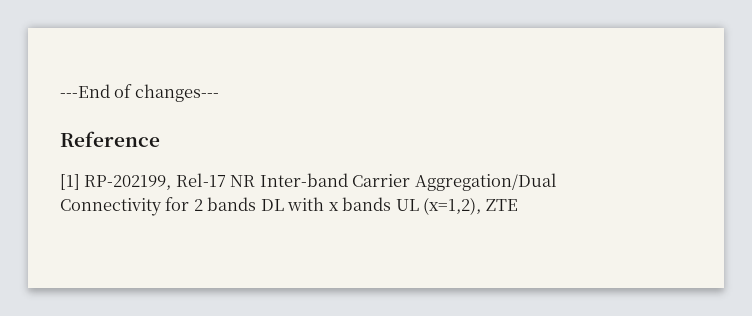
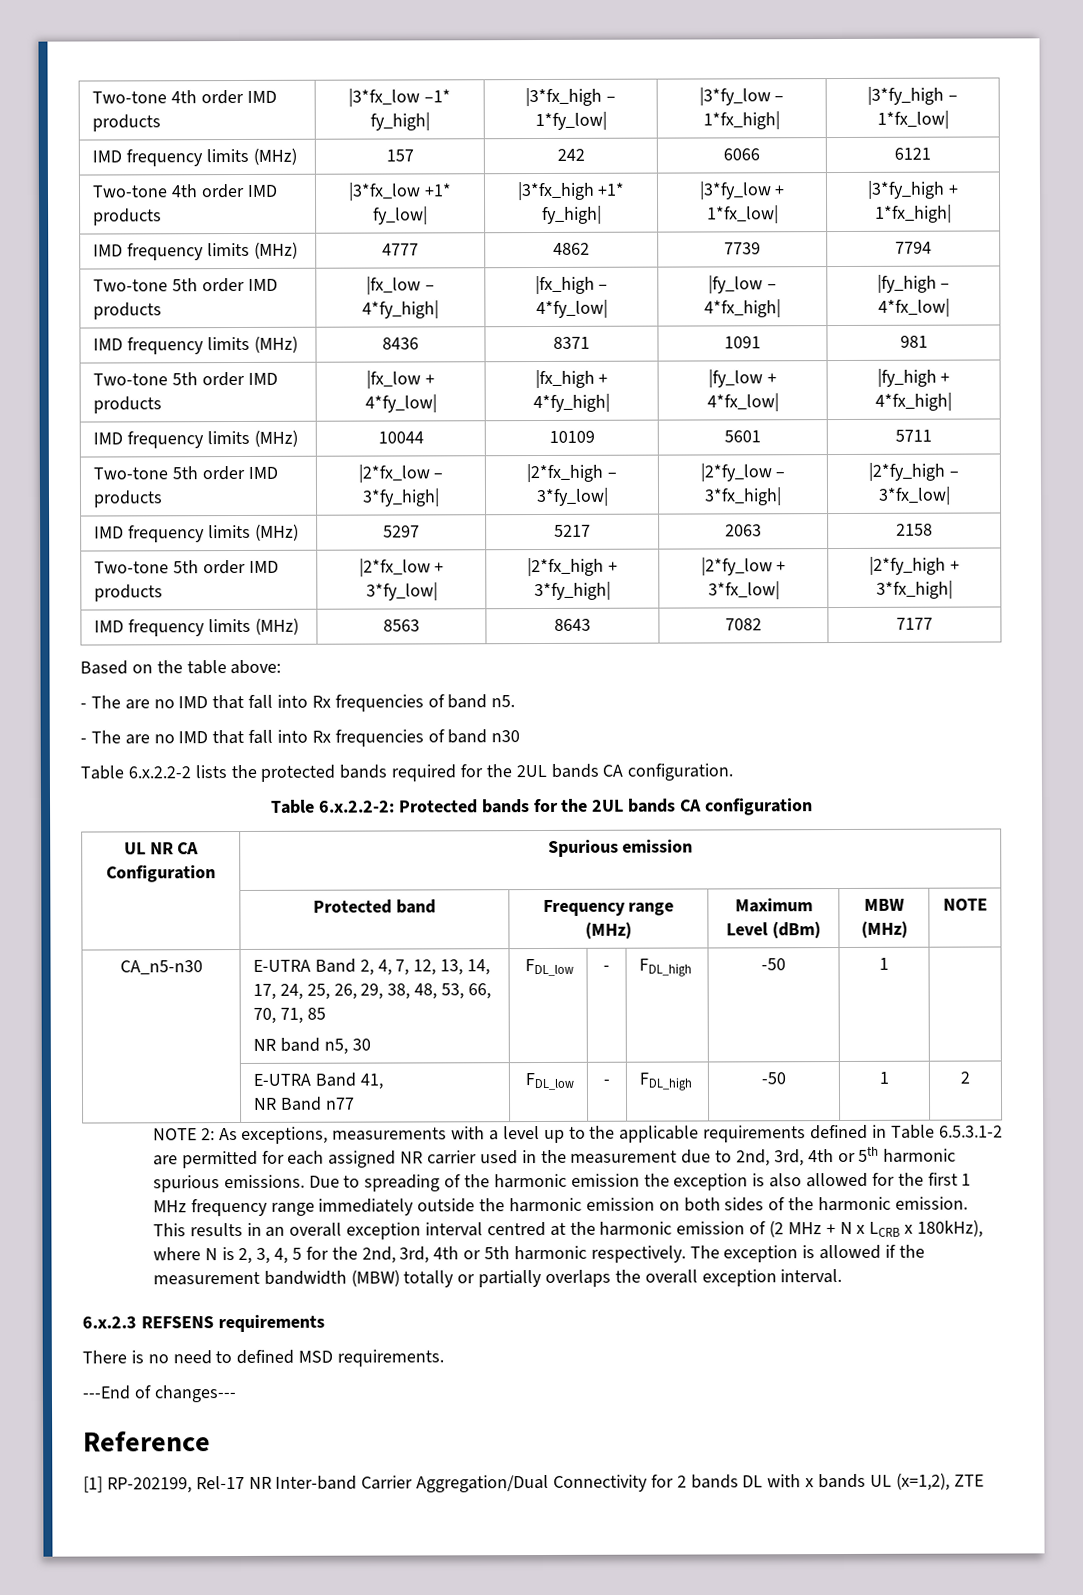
+ Two-tone 4th order IMD products | |3*fx_low –1* fy_high| | |3*fx_high – 1*fy_low| | |3*fy_low – 1*fx_high| | |3*fy_high – 1*fx_low|
+ IMD frequency limits (MHz) | 157 | 242 | 6066 | 6121
+ Two-tone 4th order IMD products | |3*fx_low +1* fy_low| | |3*fx_high +1* fy_high| | |3*fy_low + 1*fx_low| | |3*fy_high + 1*fx_high|
+ IMD frequency limits (MHz) | 4777 | 4862 | 7739 | 7794
+ Two-tone 5th order IMD products | |fx_low – 4*fy_high| | |fx_high – 4*fy_low| | |fy_low – 4*fx_high| | |fy_high – 4*fx_low|
+ IMD frequency limits (MHz) | 8436 | 8371 | 1091 | 981
+ Two-tone 5th order IMD products | |fx_low + 4*fy_low| | |fx_high + 4*fy_high| | |fy_low + 4*fx_low| | |fy_high + 4*fx_high|
+ IMD frequency limits (MHz) | 10044 | 10109 | 5601 | 5711
+ Two-tone 5th order IMD products | |2*fx_low – 3*fy_high| | |2*fx_high – 3*fy_low| | |2*fy_low – 3*fx_high| | |2*fy_high – 3*fx_low|
+ IMD frequency limits (MHz) | 5297 | 5217 | 2063 | 2158
+ Two-tone 5th order IMD products | |2*fx_low + 3*fy_low| | |2*fx_high + 3*fy_high| | |2*fy_low + 3*fx_low| | |2*fy_high + 3*fx_high|
+ IMD frequency limits (MHz) | 8563 | 8643 | 7082 | 7177
+ Based on the table above:
+ - The are no IMD that fall into Rx frequencies of band n5.
+ - The are no IMD that fall into Rx frequencies of band n30
+ Table 6.x.2.2-2 lists the protected bands required for the 2UL bands CA configuration.
+ Table 6.x.2.2-2: Protected bands for the 2UL bands CA configuration
+ UL NR CA Configuration | Spurious emission
+ | Protected band | Frequency range (MHz) | Maximum Level (dBm) | MBW (MHz) | NOTE
+ CA_n5-n30 | E-UTRA Band 2, 4, 7, 12, 13, 14, 17, 24, 25, 26, 29, 38, 48, 53, 66, 70, 71, 85
+ NR band n5, 30 | FDL_low | - | FDL_high | -50 | 1 |
+ | E-UTRA Band 41,
+ NR Band n77 | FDL_low | - | FDL_high | -50 | 1 | 2
+ NOTE 2: As exceptions, measurements with a level up to the applicable requirements defined in Table 6.5.3.1-2 are permitted for each assigned NR carrier used in the measurement due to 2nd, 3rd, 4th or 5th harmonic spurious emissions. Due to spreading of the harmonic emission the exception is also allowed for the first 1 MHz frequency range immediately outside the harmonic emission on both sides of the harmonic emission. This results in an overall exception interval centred at the harmonic emission of (2 MHz + N x LCRB x 180kHz), where N is 2, 3, 4, 5 for the 2nd, 3rd, 4th or 5th harmonic respectively. The exception is allowed if the measurement bandwidth (MBW) totally or partially overlaps the overall exception interval.
+ 6.x.2.3 REFSENS requirements
+ There is no need to defined MSD requirements.

